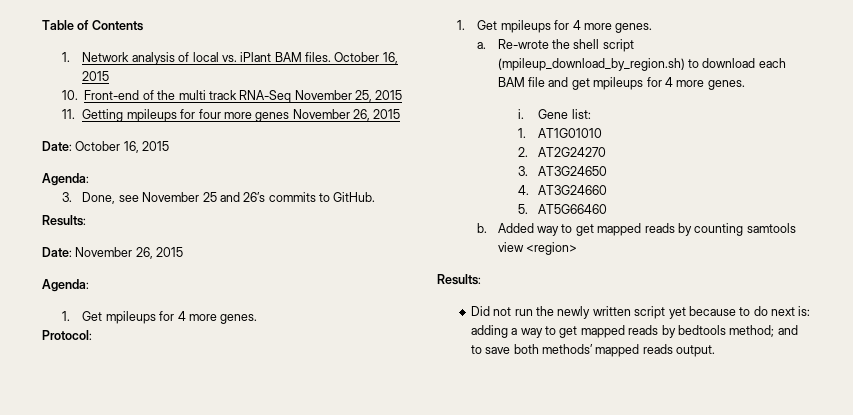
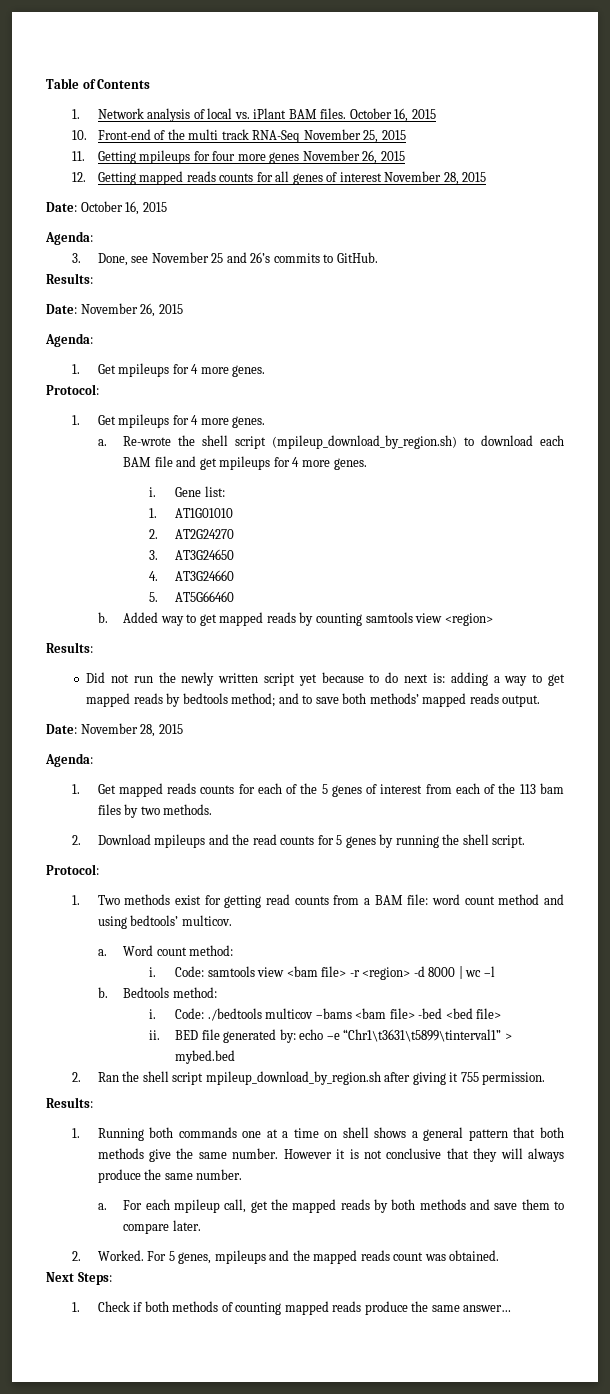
+ 12. Getting mapped reads counts for all genes of interest November 28, 2015
+ Date: November 28, 2015
+ Agenda:
+ 1. Get mapped reads counts for each of the 5 genes of interest from each of the 113 bam files by two methods.
+ 2. Download mpileups and the read counts for 5 genes by running the shell script.
+ Protocol:
+ 1. Two methods exist for getting read counts from a BAM file: word count method and using bedtools’ multicov.
+ a. Word count method:
+ i. Code: samtools view <bam file> -r <region> -d 8000 | wc –l
+ b. Bedtools method:
+ i. Code: ./bedtools multicov –bams <bam file> -bed <bed file>
+ ii. BED file generated by: echo –e “Chr1\t3631\t5899\tinterval1” > mybed.bed
+ 2. Ran the shell script mpileup_download_by_region.sh after giving it 755 permission.
+ Results:
+ 1. Running both commands one at a time on shell shows a general pattern that both methods give the same number. However it is not conclusive that they will always produce the same number.
+ a. For each mpileup call, get the mapped reads by both methods and save them to compare later.
+ 2. Worked. For 5 genes, mpileups and the mapped reads count was obtained.
+ Next Steps:
+ 1. Check if both methods of counting mapped reads produce the same answer…

